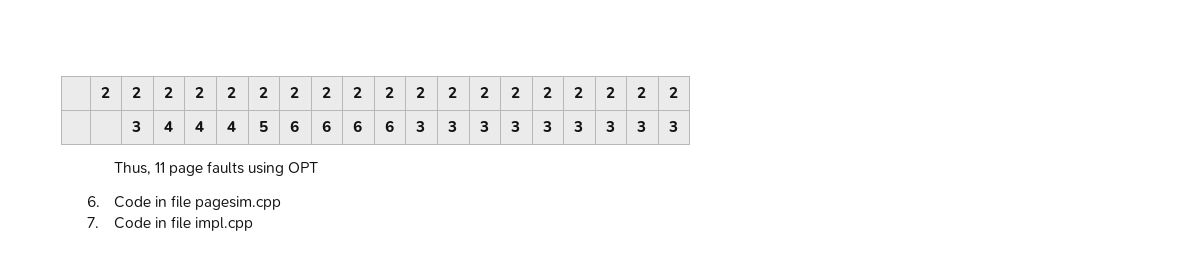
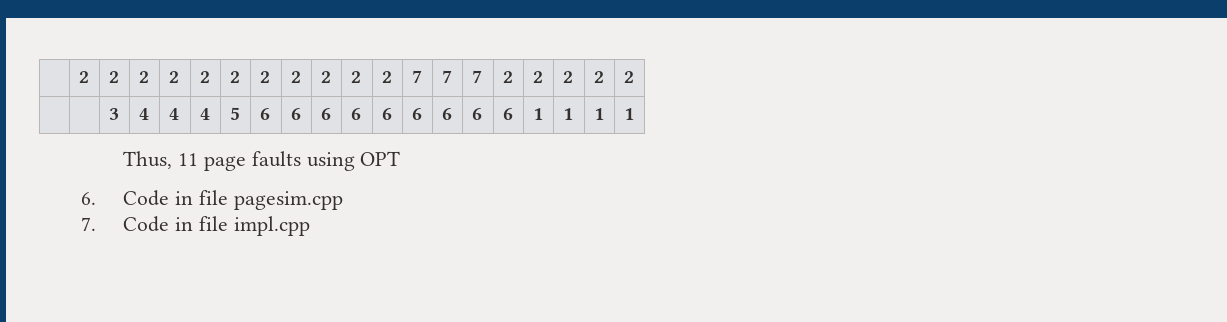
- | 2 | 2 | 2 | 2 | 2 | 2 | 2 | 2 | 2 | 2 | 2 | 2 | 2 | 2 | 2 | 2 | 2 | 2 | 2
+ | 2 | 2 | 2 | 2 | 2 | 2 | 2 | 2 | 2 | 2 | 2 | 7 | 7 | 7 | 2 | 2 | 2 | 2 | 2
- | | 3 | 4 | 4 | 4 | 5 | 6 | 6 | 6 | 6 | 3 | 3 | 3 | 3 | 3 | 3 | 3 | 3 | 3
+ | | 3 | 4 | 4 | 4 | 5 | 6 | 6 | 6 | 6 | 6 | 6 | 6 | 6 | 6 | 1 | 1 | 1 | 1

